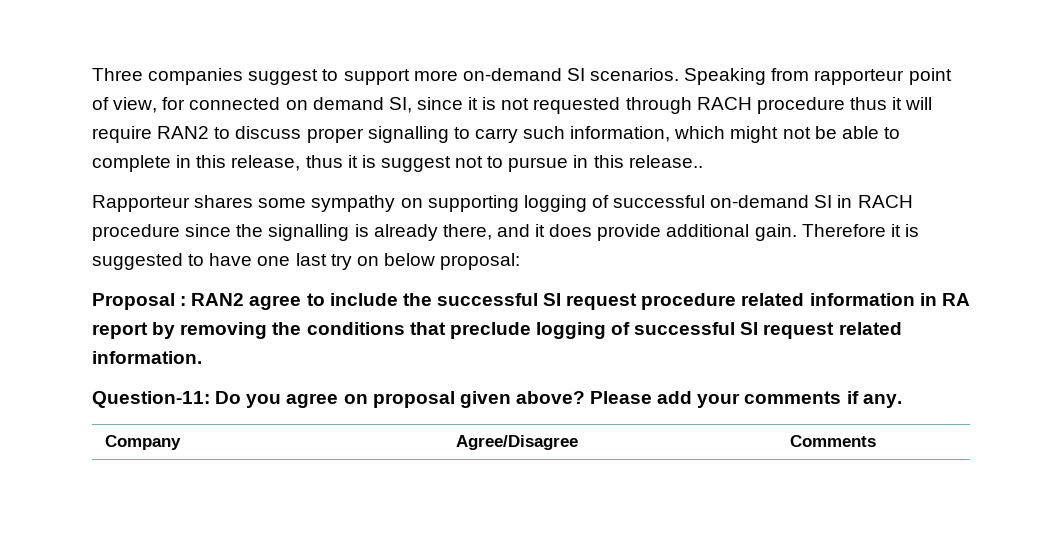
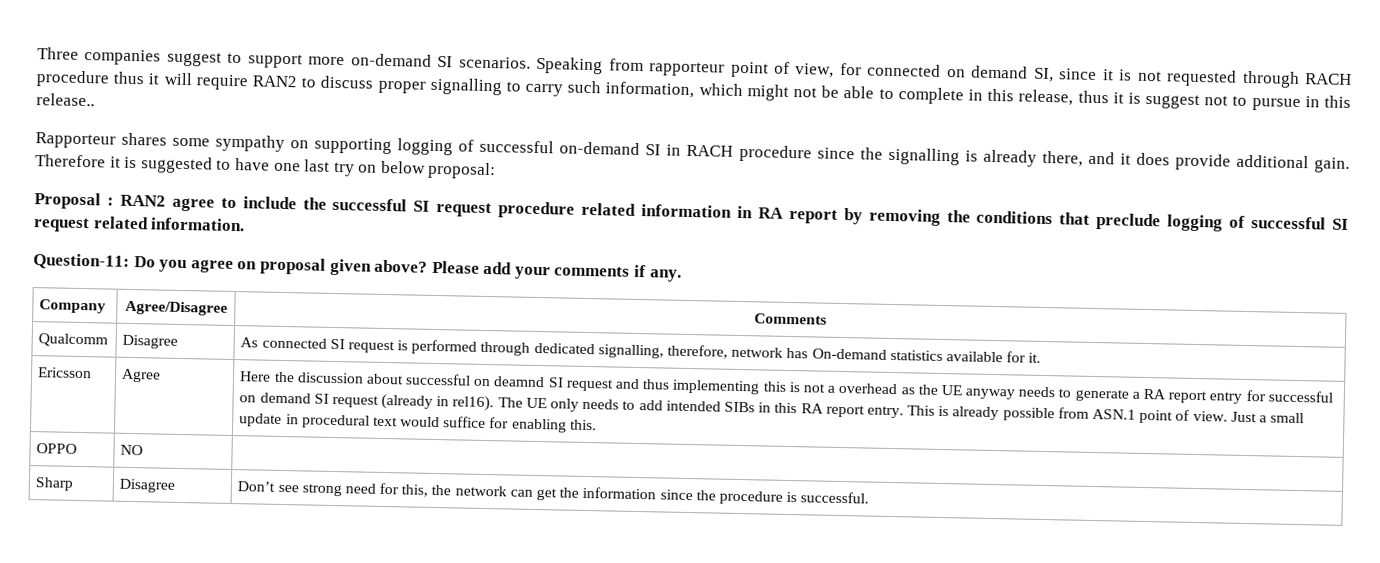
+ Qualcomm | Disagree | As connected SI request is performed through dedicated signalling, therefore, network has On-demand statistics available for it.
+ Ericsson | Agree | Here the discussion about successful on deamnd SI request and thus implementing this is not a overhead as the UE anyway needs to generate a RA report entry for successful on demand SI request (already in rel16). The UE only needs to add intended SIBs in this RA report entry. This is already possible from ASN.1 point of view. Just a small update in procedural text would suffice for enabling this.
+ OPPO | NO |
+ Sharp | Disagree | Don’t see strong need for this, the network can get the information since the procedure is successful.

